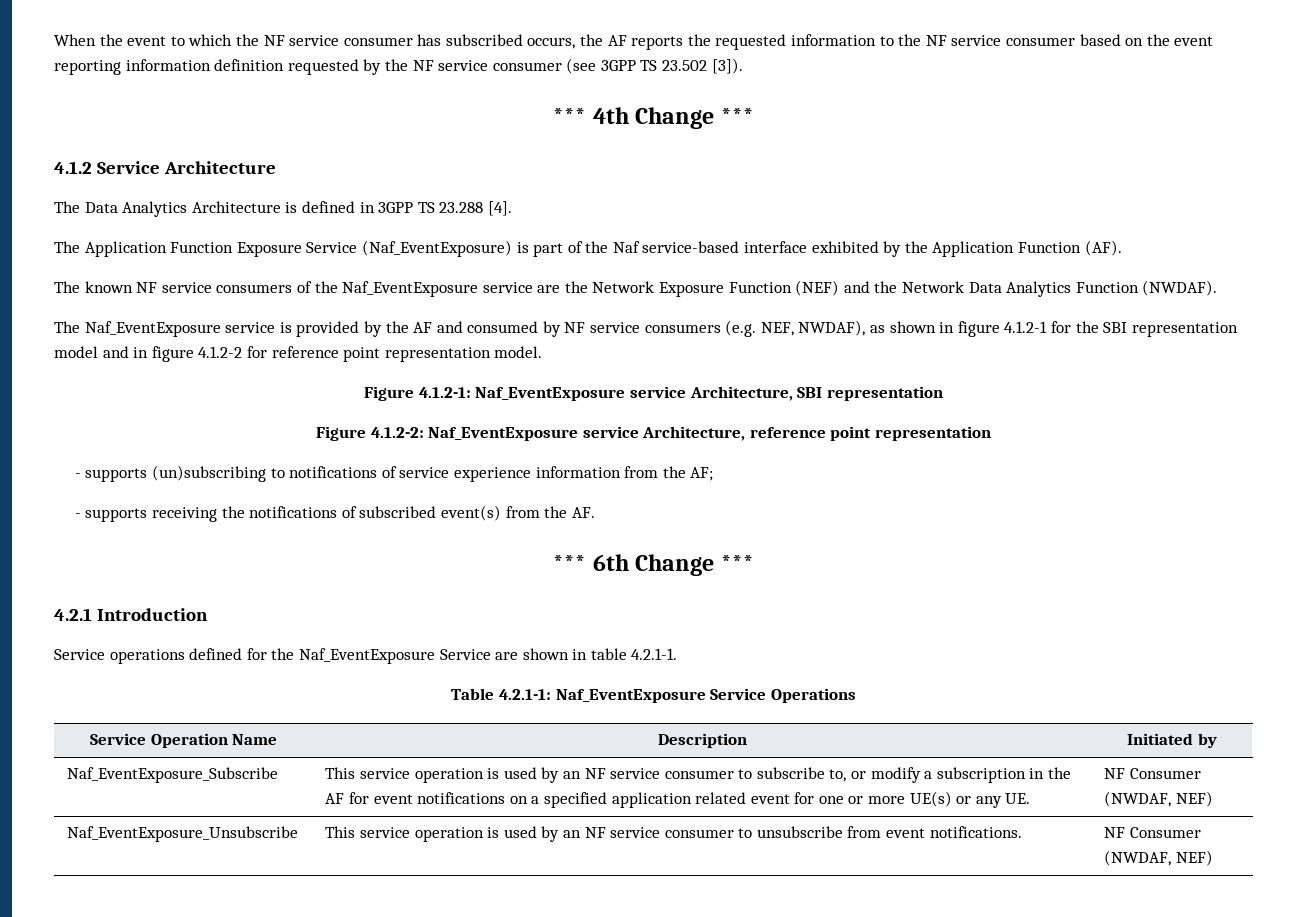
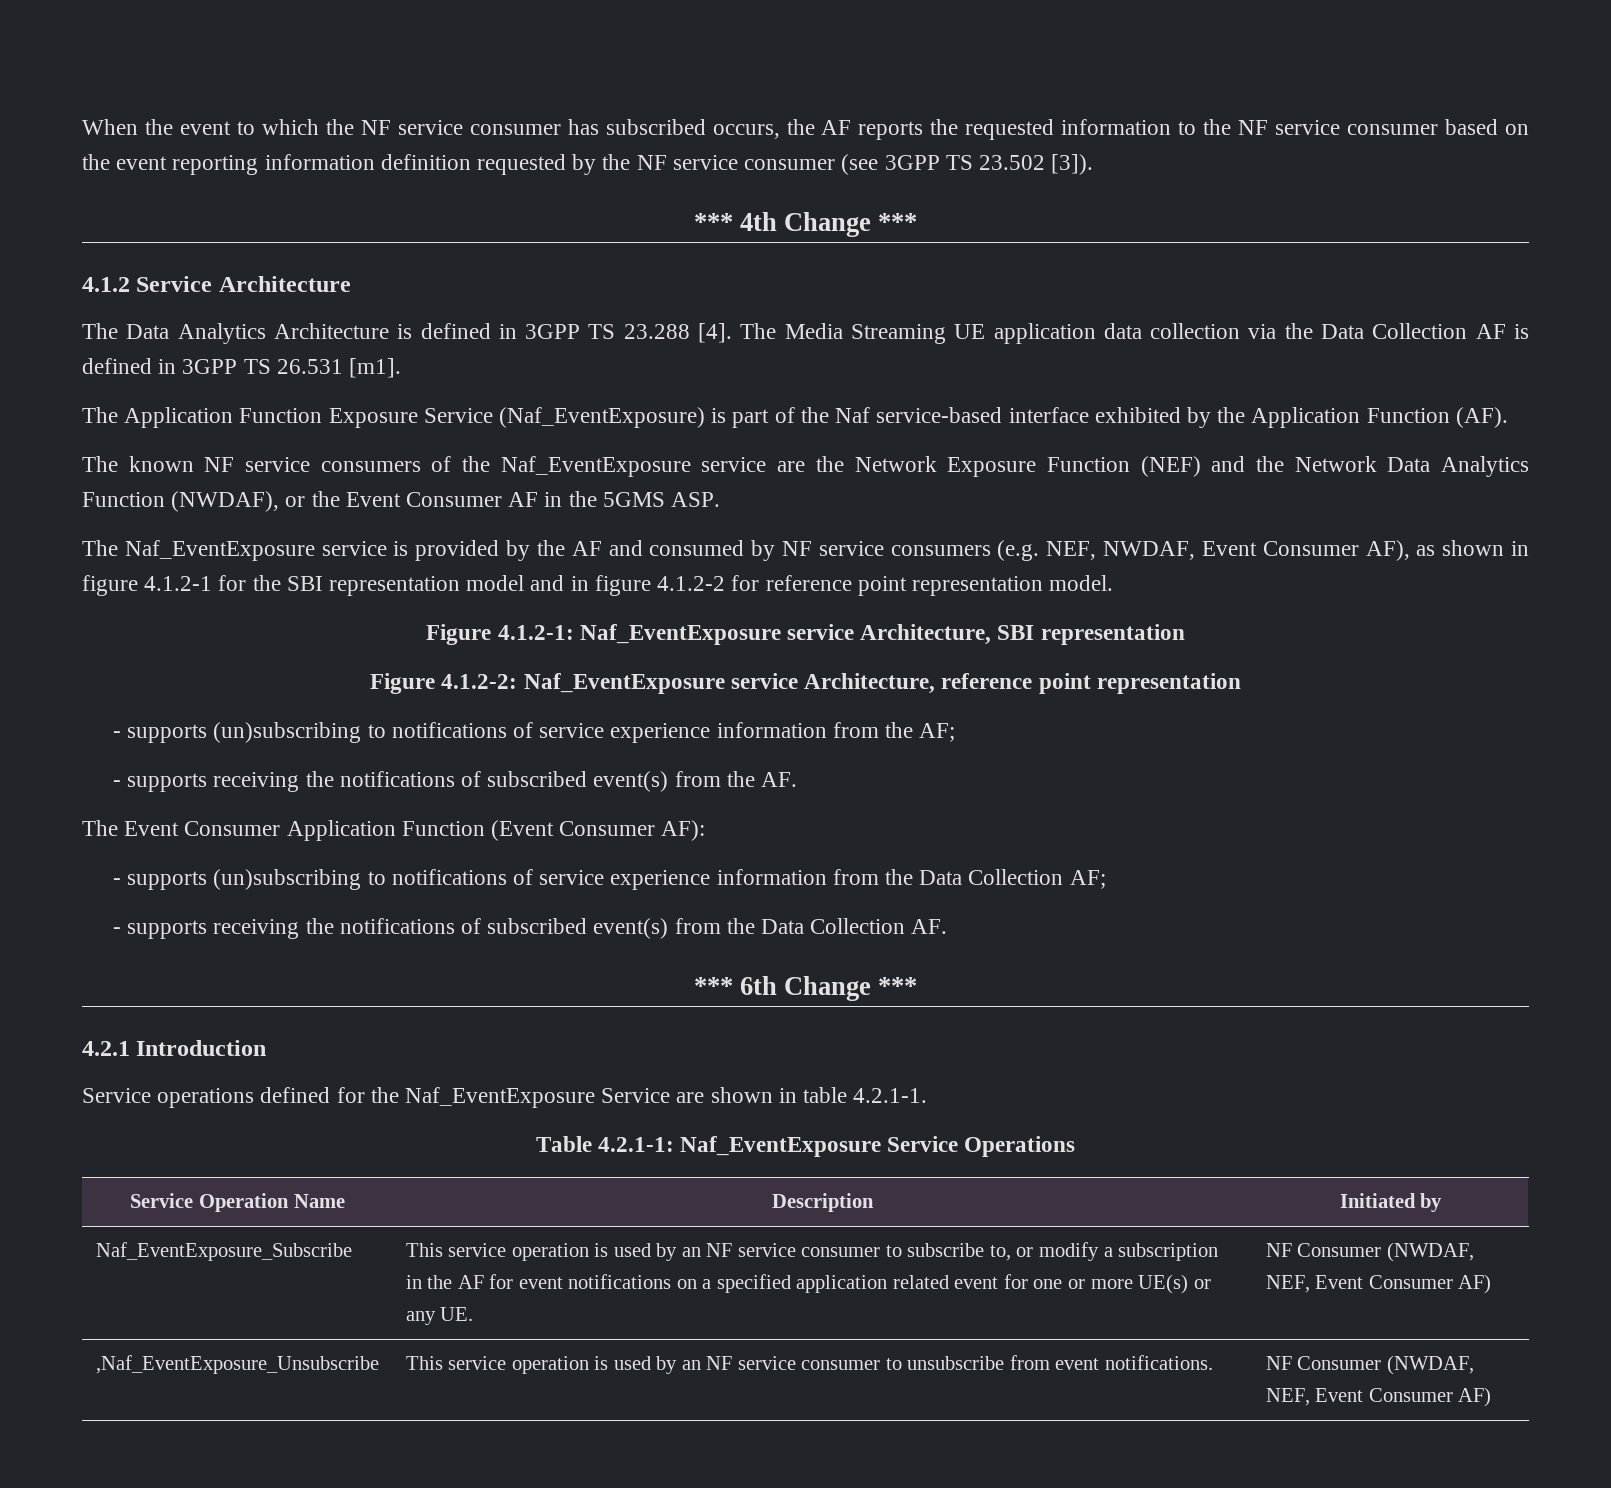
+ The Media Streaming UE application data collection via the Data Collection AF is defined in 3GPP TS 26.531 [m1].
- The known NF service consumers of the Naf_EventExposure service are the Network Exposure Function (NEF) and the Network Data Analytics Function (NWDAF).
+ The known NF service consumers of the Naf_EventExposure service are the Network Exposure Function (NEF) and the Network Data Analytics Function (NWDAF), or the Event Consumer AF in the 5GMS ASP.
- The Naf_EventExposure service is provided by the AF and consumed by NF service consumers (e.g. NEF, NWDAF), as shown in figure 4.1.2-1 for the SBI representation model and in figure 4.1.2-2 for reference point representation model.
+ The Naf_EventExposure service is provided by the AF and consumed by NF service consumers (e.g. NEF, NWDAF, Event Consumer AF), as shown in figure 4.1.2-1 for the SBI representation model and in figure 4.1.2-2 for reference point representation model.
+ The Event Consumer Application Function (Event Consumer AF):
+ - supports (un)subscribing to notifications of service experience information from the Data Collection AF;
+ - supports receiving the notifications of subscribed event(s) from the Data Collection AF.
- This service operation is used by an NF service consumer to subscribe to, or modify a subscription in the AF for event notifications on a specified application related event for one or more UE(s) or any UE. | NF Consumer (NWDAF, NEF)
- Naf_EventExposure_Unsubscribe | This service operation is used by an NF service consumer to unsubscribe from event notifications. | NF Consumer (NWDAF, NEF)
+ This service operation is used by an NF service consumer to subscribe to, or modify a subscription in the AF for event notifications on a specified application related event for one or more UE(s) or any UE. | NF Consumer (NWDAF, NEF, Event Consumer AF)
+ ,Naf_EventExposure_Unsubscribe | This service operation is used by an NF service consumer to unsubscribe from event notifications. | NF Consumer (NWDAF, NEF, Event Consumer AF)

